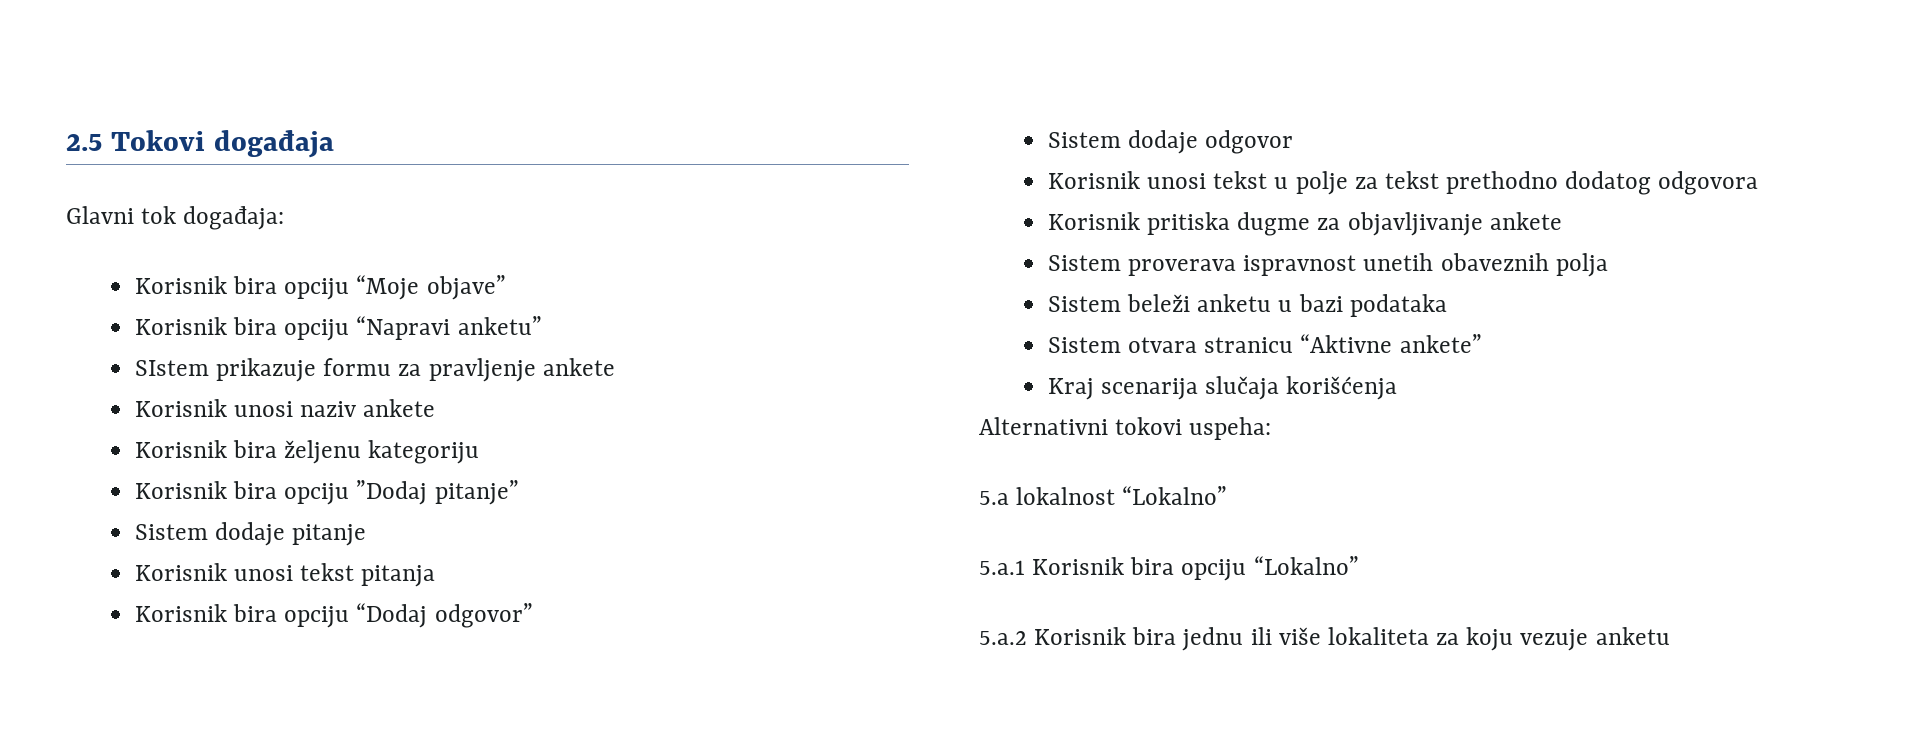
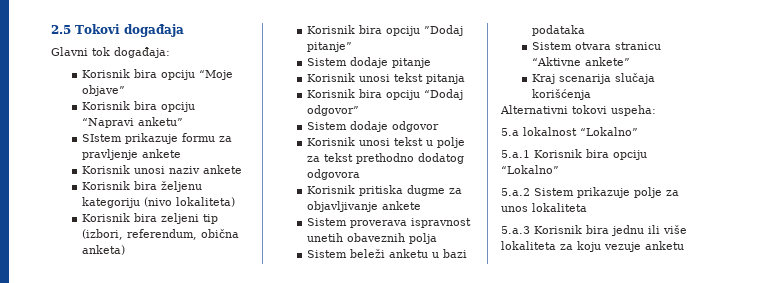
- Korisnik bira željenu kategoriju
+ Korisnik bira željenu kategoriju (nivo lokaliteta)
+ Korisnik bira zeljeni tip (izbori, referendum, obična anketa)
- 5.a.2 Korisnik bira jednu ili više lokaliteta za koju vezuje anketu
+ 5.a.2 Sistem prikazuje polje za unos lokaliteta
+ 5.a.3 Korisnik bira jednu ili više lokaliteta za koju vezuje anketu

